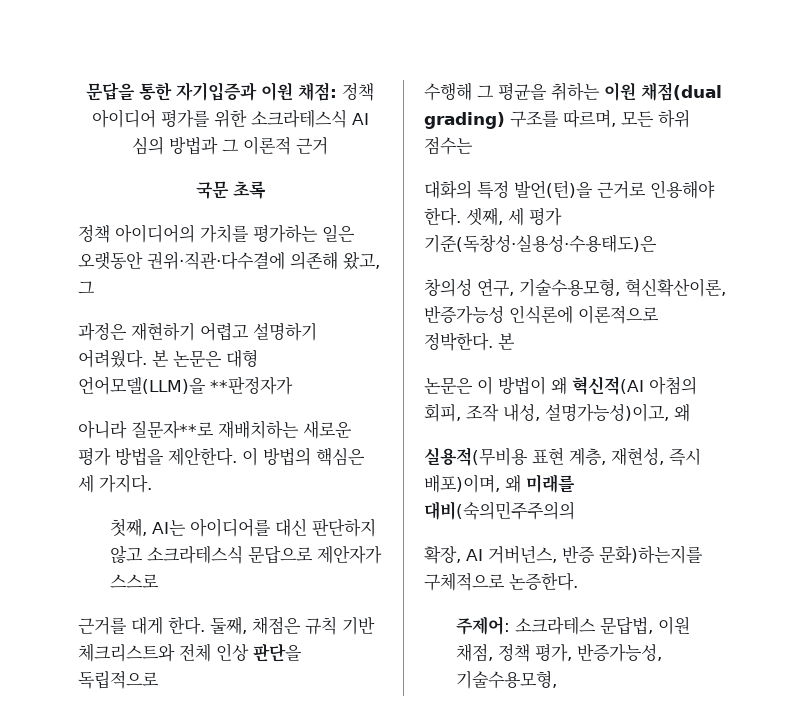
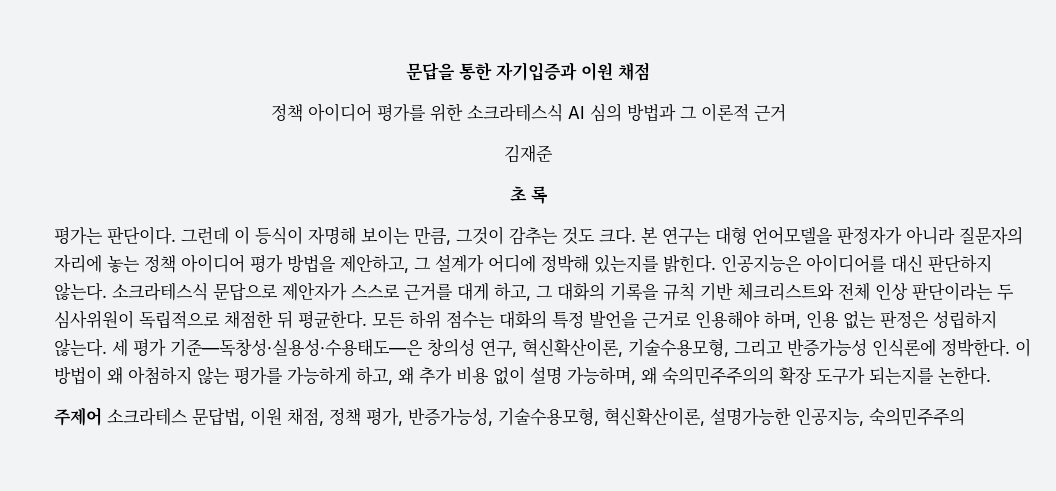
- 문답을 통한 자기입증과 이원 채점: 정책 아이디어 평가를 위한 소크라테스식 AI 심의 방법과 그 이론적 근거
+ 문답을 통한 자기입증과 이원 채점
+ 정책 아이디어 평가를 위한 소크라테스식 AI 심의 방법과 그 이론적 근거
- 국문 초록
- 정책 아이디어의 가치를 평가하는 일은 오랫동안 권위·직관·다수결에 의존해 왔고, 그
- 과정은 재현하기 어렵고 설명하기 어려웠다. 본 논문은 대형 언어모델(LLM)을 **판정자가
- 아니라 질문자**로 재배치하는 새로운 평가 방법을 제안한다. 이 방법의 핵심은 세 가지다.
- 첫째, AI는 아이디어를 대신 판단하지 않고 소크라테스식 문답으로 제안자가 스스로
- 근거를 대게 한다. 둘째, 채점은 규칙 기반 체크리스트와 전체 인상 판단을 독립적으로
- 수행해 그 평균을 취하는 이원 채점(dual grading) 구조를 따르며, 모든 하위 점수는
- 대화의 특정 발언(턴)을 근거로 인용해야 한다. 셋째, 세 평가 기준(독창성·실용성·수용태도)은
- 창의성 연구, 기술수용모형, 혁신확산이론, 반증가능성 인식론에 이론적으로 정박한다. 본
- 논문은 이 방법이 왜 혁신적(AI 아첨의 회피, 조작 내성, 설명가능성)이고, 왜
- 실용적(무비용 표현 계층, 재현성, 즉시 배포)이며, 왜 미래를 대비(숙의민주주의의
- 확장, AI 거버넌스, 반증 문화)하는지를 구체적으로 논증한다.
- 주제어: 소크라테스 문답법, 이원 채점, 정책 평가, 반증가능성, 기술수용모형,
+ 김재준
+ 초 록
+ 평가는 판단이다. 그런데 이 등식이 자명해 보이는 만큼, 그것이 감추는 것도 크다. 본 연구는 대형 언어모델을 판정자가 아니라 질문자의 자리에 놓는 정책 아이디어 평가 방법을 제안하고, 그 설계가 어디에 정박해 있는지를 밝힌다. 인공지능은 아이디어를 대신 판단하지 않는다. 소크라테스식 문답으로 제안자가 스스로 근거를 대게 하고, 그 대화의 기록을 규칙 기반 체크리스트와 전체 인상 판단이라는 두 심사위원이 독립적으로 채점한 뒤 평균한다. 모든 하위 점수는 대화의 특정 발언을 근거로 인용해야 하며, 인용 없는 판정은 성립하지 않는다. 세 평가 기준—독창성·실용성·수용태도—은 창의성 연구, 혁신확산이론, 기술수용모형, 그리고 반증가능성 인식론에 정박한다. 이 방법이 왜 아첨하지 않는 평가를 가능하게 하고, 왜 추가 비용 없이 설명 가능하며, 왜 숙의민주주의의 확장 도구가 되는지를 논한다.
+ 주제어 소크라테스 문답법, 이원 채점, 정책 평가, 반증가능성, 기술수용모형, 혁신확산이론, 설명가능한 인공지능, 숙의민주주의

